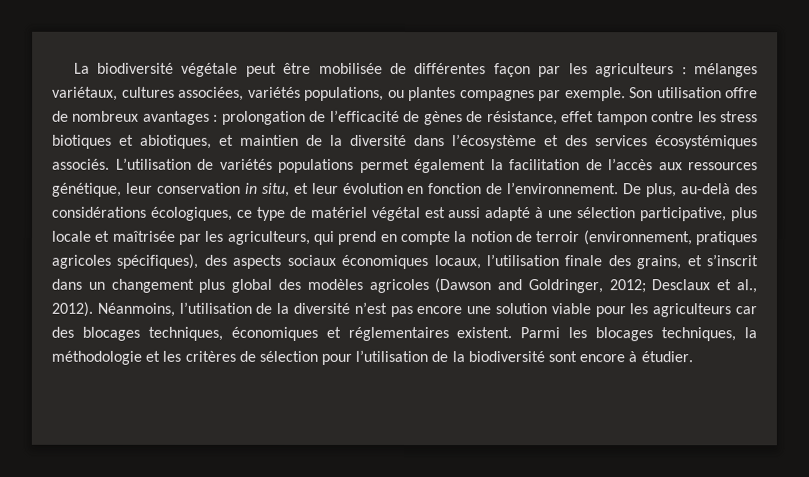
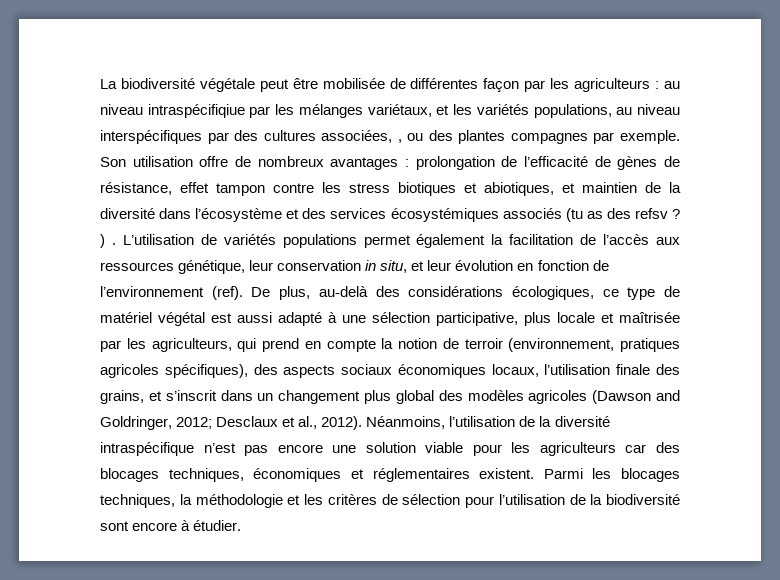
- La biodiversité végétale peut être mobilisée de différentes façon par les agriculteurs : mélanges variétaux, cultures associées, variétés populations, ou plantes compagnes par exemple.
+ La biodiversité végétale peut être mobilisée de différentes façon par les agriculteurs : au niveau intraspécifiqiue par les mélanges variétaux, et les variétés populations, au niveau interspécifiques par des cultures associées, , ou des plantes compagnes par exemple.
- Son utilisation offre de nombreux avantages : prolongation de l’efficacité de gènes de résistance, effet tampon contre les stress biotiques et abiotiques, et maintien de la diversité dans l’écosystème et des services écosystémiques associés.
+ Son utilisation offre de nombreux avantages : prolongation de l’efficacité de gènes de résistance, effet tampon contre les stress biotiques et abiotiques, et maintien de la diversité dans l’écosystème et des services écosystémiques associés (tu as des refsv ? ) .
- L’utilisation de variétés populations permet également la facilitation de l’accès aux ressources génétique, leur conservation in situ, et leur évolution en fonction de l’environnement.
+ L’utilisation de variétés populations permet également la facilitation de l’accès aux ressources génétique, leur conservation in situ, et leur évolution en fonction de l’environnement (ref).
- Néanmoins, l’utilisation de la diversité n’est pas encore une solution viable pour les agriculteurs car des blocages techniques, économiques et réglementaires existent.
+ Néanmoins, l’utilisation de la diversité intraspécifique n’est pas encore une solution viable pour les agriculteurs car des blocages techniques, économiques et réglementaires existent.

